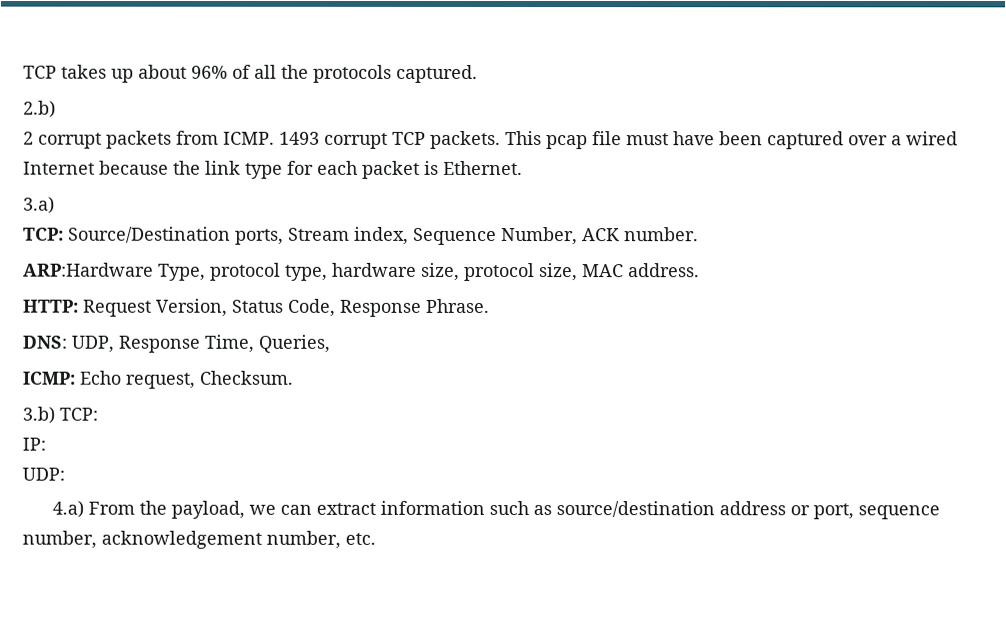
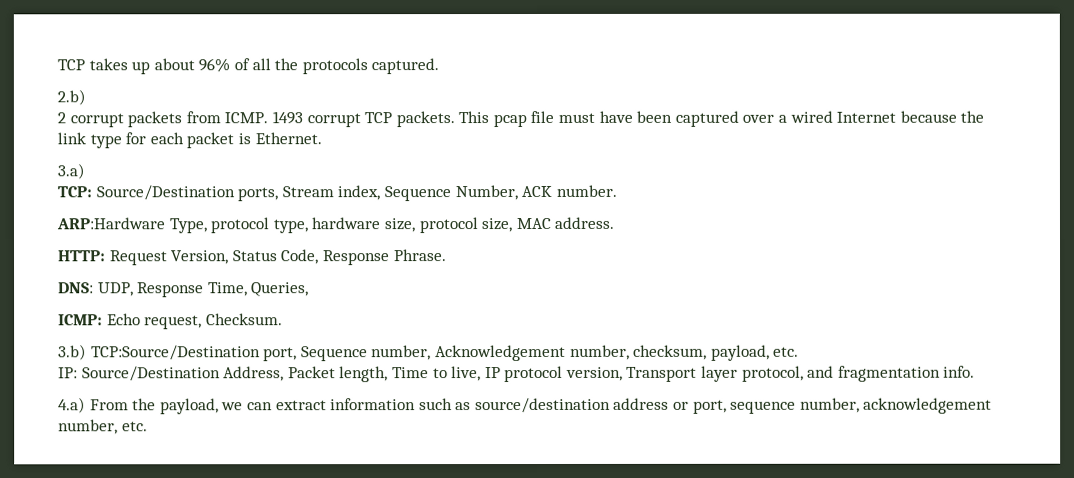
- 3.b) TCP:
- IP:
- UDP:
+ 3.b) TCP:Source/Destination port, Sequence number, Acknowledgement number, checksum, payload, etc.
+ IP: Source/Destination Address, Packet length, Time to live, IP protocol version, Transport layer protocol, and fragmentation info.

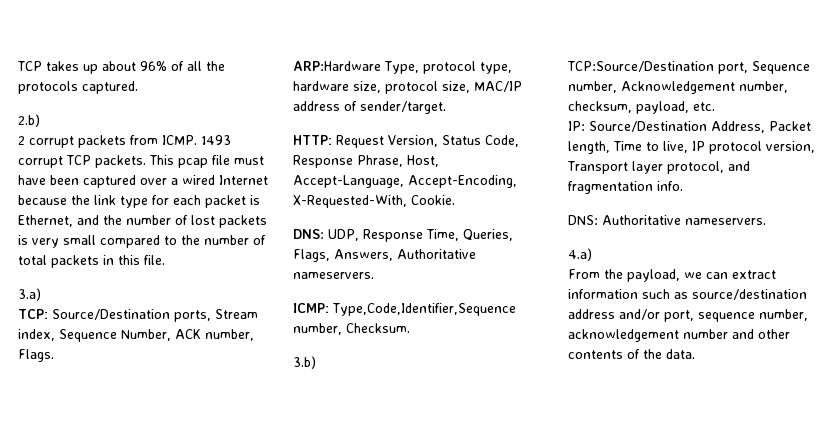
- This pcap file must have been captured over a wired Internet because the link type for each packet is Ethernet.
+ This pcap file must have been captured over a wired Internet because the link type for each packet is Ethernet, and the number of lost packets is very small compared to the number of total packets in this file.
- TCP: Source/Destination ports, Stream index, Sequence Number, ACK number.
+ TCP: Source/Destination ports, Stream index, Sequence Number, ACK number, Flags.
- ARP:Hardware Type, protocol type, hardware size, protocol size, MAC address.
+ ARP:Hardware Type, protocol type, hardware size, protocol size, MAC/IP address of sender/target.
- HTTP: Request Version, Status Code, Response Phrase.
+ HTTP: Request Version, Status Code, Response Phrase, Host, Accept-Language, Accept-Encoding, X-Requested-With, Cookie.
- DNS: UDP, Response Time, Queries,
+ DNS: UDP, Response Time, Queries, Flags, Answers, Authoritative nameservers.
- ICMP: Echo request, Checksum.
+ ICMP: Type,Code,Identifier,Sequence number, Checksum.
- 3.b) TCP:Source/Destination port, Sequence number, Acknowledgement number, checksum, payload, etc.
+ 3.b)
+ TCP:Source/Destination port, Sequence number, Acknowledgement number, checksum, payload, etc.
+ DNS: Authoritative nameservers.
- 4.a) From the payload, we can extract information such as source/destination address or port, sequence number, acknowledgement number, etc.
+ 4.a)
+ From the payload, we can extract information such as source/destination address and/or port, sequence number, acknowledgement number and other contents of the data.

